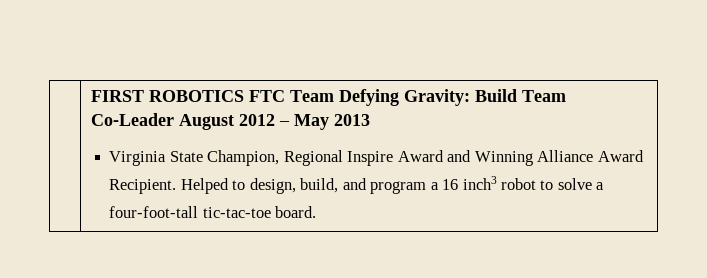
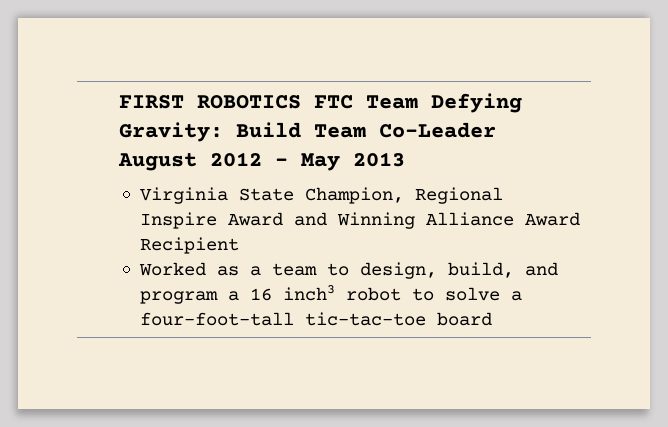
- Virginia State Champion, Regional Inspire Award and Winning Alliance Award Recipient. Helped to design, build, and program a 16 inch3 robot to solve a four-foot-tall tic-tac-toe board.
+ Virginia State Champion, Regional Inspire Award and Winning Alliance Award Recipient
+ Worked as a team to design, build, and program a 16 inch3 robot to solve a four-foot-tall tic-tac-toe board

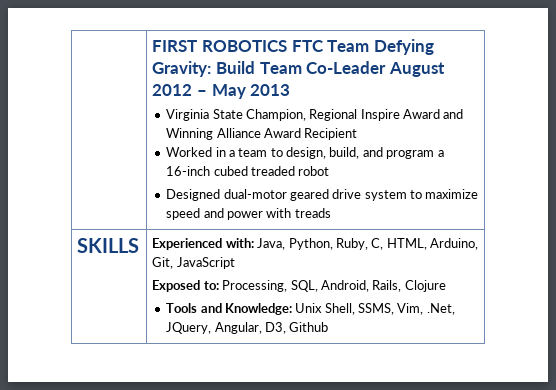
- Worked as a team to design, build, and program a 16 inch3 robot to solve a four-foot-tall tic-tac-toe board
+ Worked in a team to design, build, and program a 16-inch cubed treaded robot
+ Designed dual-motor geared drive system to maximize speed and power with treads
+ SKILLS | Experienced with: Java, Python, Ruby, C, HTML, Arduino, Git, JavaScript
+ Exposed to: Processing, SQL, Android, Rails, Clojure
+ Tools and Knowledge: Unix Shell, SSMS, Vim, .Net, JQuery, Angular, D3, Github

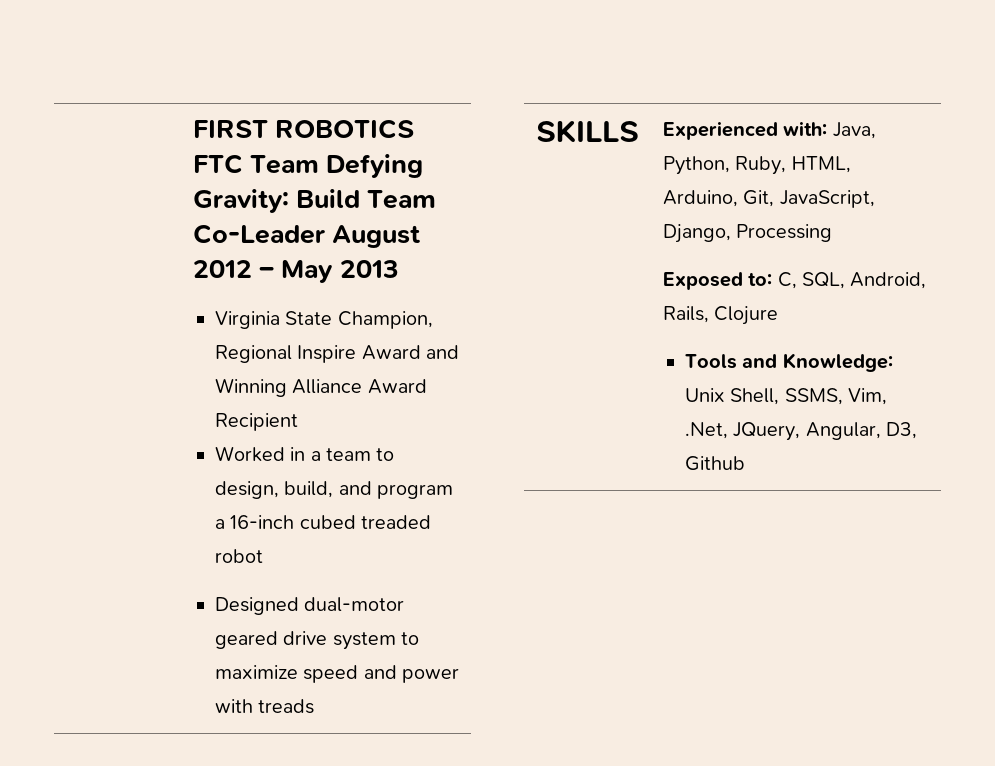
- SKILLS | Experienced with: Java, Python, Ruby, C, HTML, Arduino, Git, JavaScript
- Exposed to: Processing, SQL, Android, Rails, Clojure
+ SKILLS | Experienced with: Java, Python, Ruby, HTML, Arduino, Git, JavaScript, Django, Processing
+ Exposed to: C, SQL, Android, Rails, Clojure

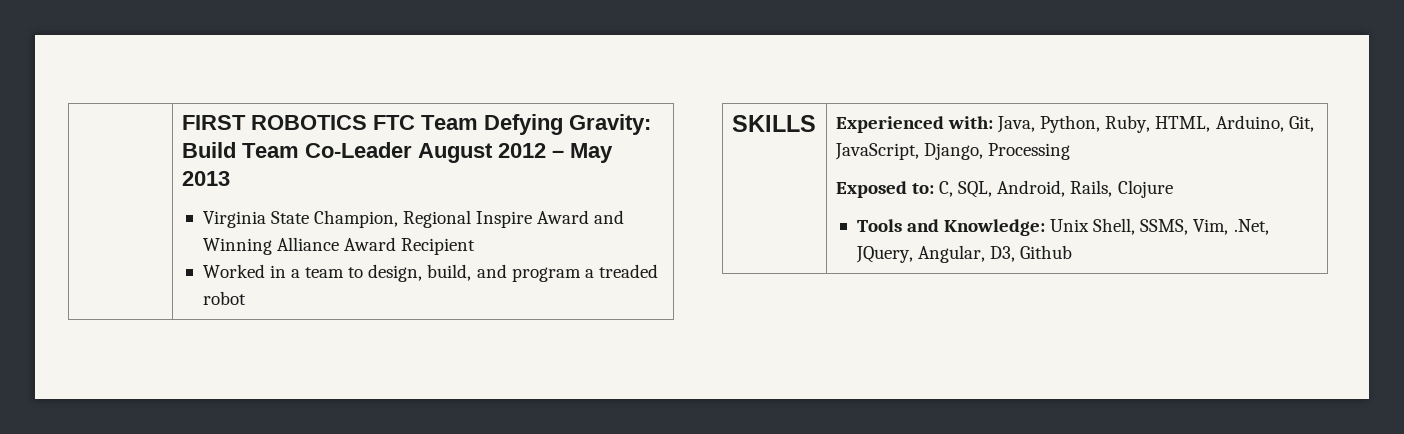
- Worked in a team to design, build, and program a 16-inch cubed treaded robot
+ Worked in a team to design, build, and program a treaded robot
- Designed dual-motor geared drive system to maximize speed and power with treads

